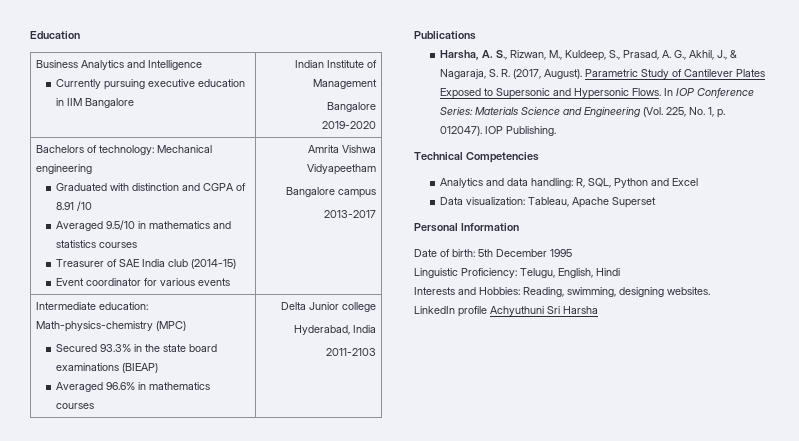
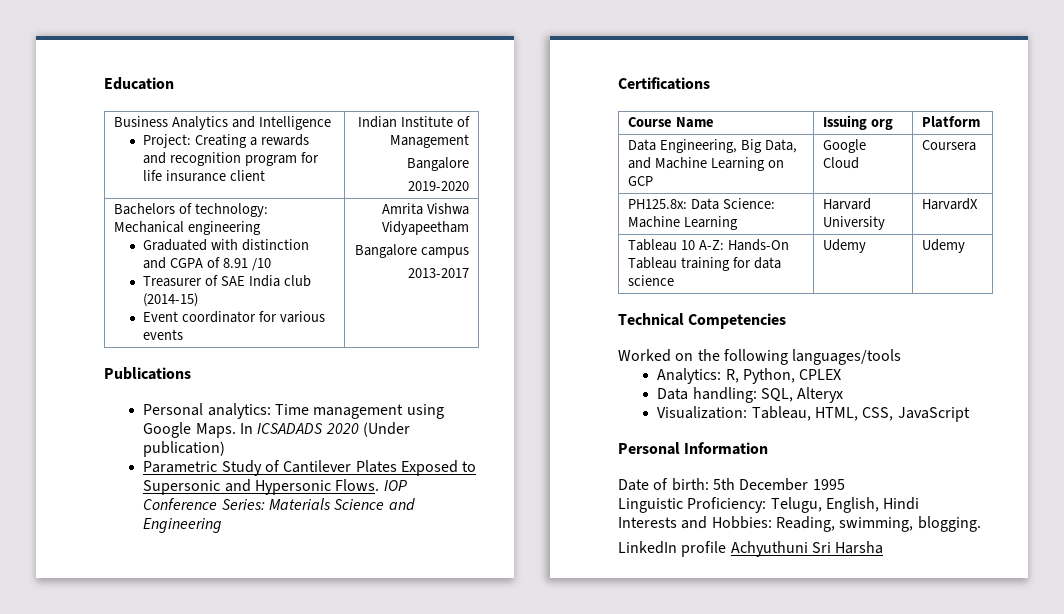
  Business Analytics and Intelligence
- Currently pursuing executive education in IIM Bangalore | Indian Institute of Management
+ Project: Creating a rewards and recognition program for life insurance client | Indian Institute of Management
  Bachelors of technology: Mechanical engineering
  Graduated with distinction and CGPA of 8.91 /10
- Averaged 9.5/10 in mathematics and statistics courses
- Intermediate education: Math-physics-chemistry (MPC)
- Secured 93.3% in the state board examinations (BIEAP)
- Averaged 96.6% in mathematics courses | Delta Junior college
- Hyderabad, India
- 2011-2103
  Publications
- Harsha, A. S., Rizwan, M., Kuldeep, S., Prasad, A. G., Akhil, J., & Nagaraja, S. R. (2017, August). Parametric Study of Cantilever Plates Exposed to Supersonic and Hypersonic Flows.
+ Personal analytics: Time management using Google Maps. In ICSADADS 2020 (Under publication)
+ Parametric Study of Cantilever Plates Exposed to Supersonic and Hypersonic Flows.
- In IOP Conference Series: Materials Science and Engineering (Vol. 225, No. 1, p. 012047). IOP Publishing.
+ IOP Conference Series: Materials Science and Engineering
+ Certifications
+ Course Name | Issuing org | Platform
+ Data Engineering, Big Data, and Machine Learning on GCP | Google Cloud | Coursera
+ PH125.8x: Data Science: Machine Learning | Harvard University | HarvardX
+ Tableau 10 A-Z: Hands-On Tableau training for data science | Udemy | Udemy
  Technical Competencies
- Analytics and data handling: R, SQL, Python and Excel
- Data visualization: Tableau, Apache Superset
+ Worked on the following languages/tools
+ Analytics: R, Python, CPLEX
+ Data handling: SQL, Alteryx
+ Visualization: Tableau, HTML, CSS, JavaScript
- Interests and Hobbies: Reading, swimming, designing websites.
+ Interests and Hobbies: Reading, swimming, blogging.

